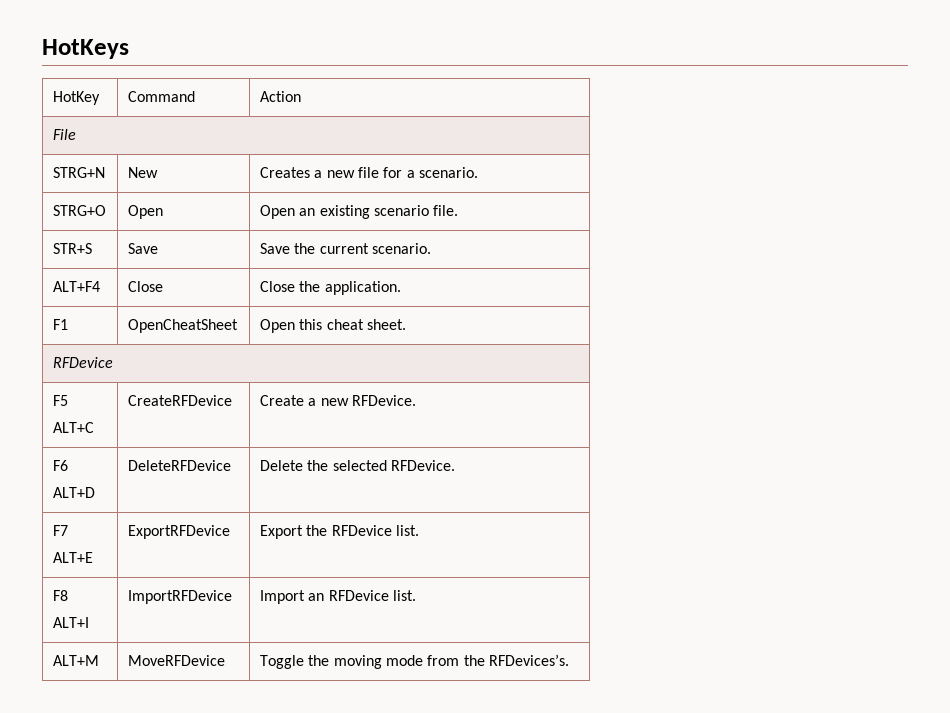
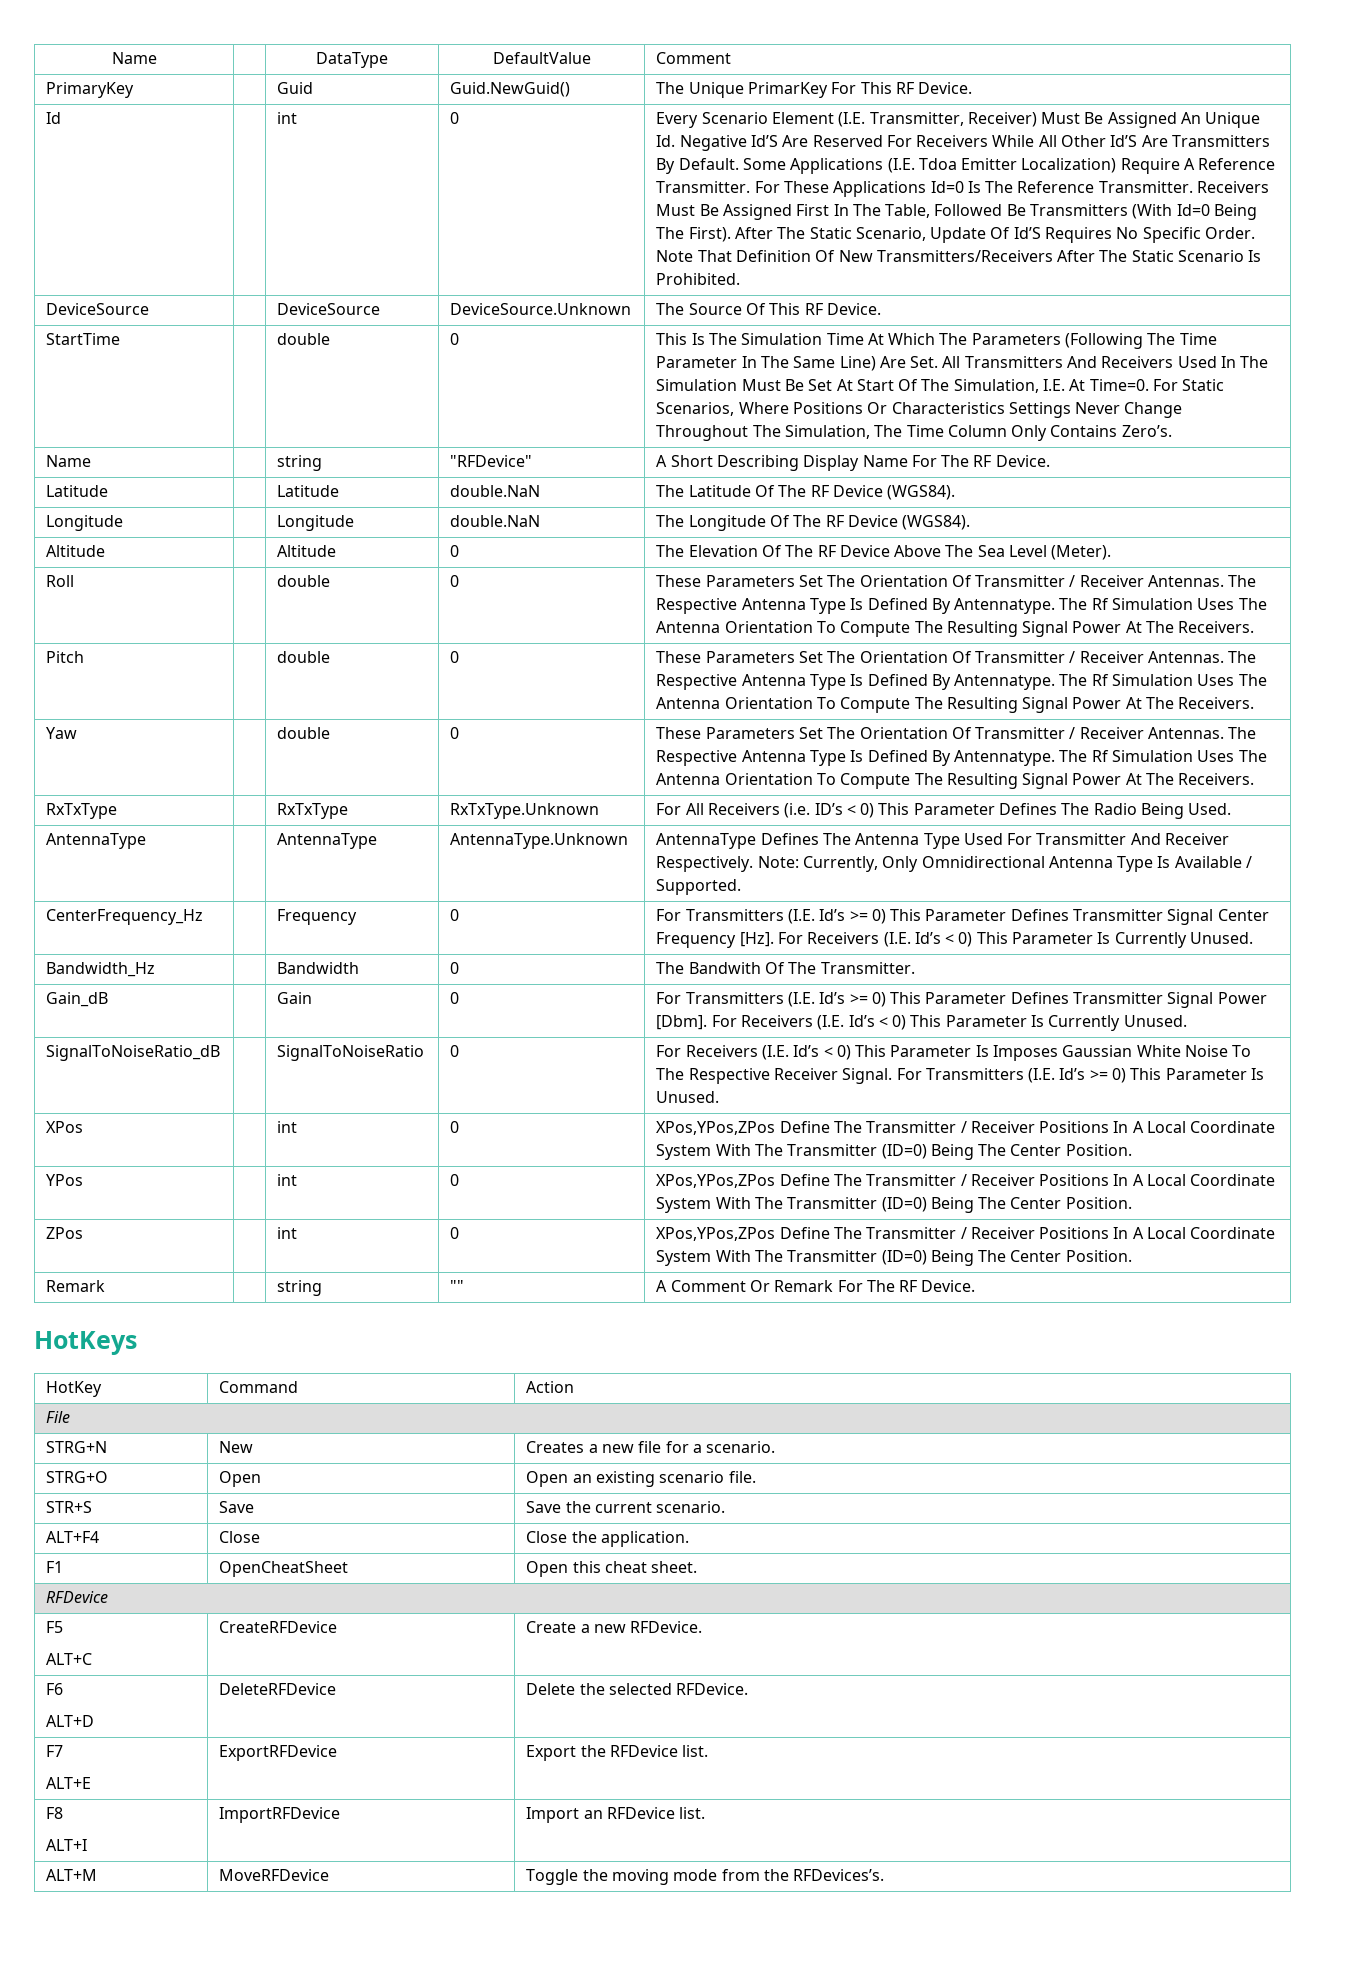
+ Name | | DataType | DefaultValue | Comment
+ PrimaryKey | | Guid | Guid.NewGuid() | The Unique PrimarKey For This RF Device.
+ Id | | int | 0 | Every Scenario Element (I.E. Transmitter, Receiver) Must Be Assigned An Unique Id. Negative Id’S Are Reserved For Receivers While All Other Id’S Are Transmitters By Default. Some Applications (I.E. Tdoa Emitter Localization) Require A Reference Transmitter. For These Applications Id=0 Is The Reference Transmitter. Receivers Must Be Assigned First In The Table, Followed Be Transmitters (With Id=0 Being The First). After The Static Scenario, Update Of Id’S Requires No Specific Order. Note That Definition Of New Transmitters/Receivers After The Static Scenario Is Prohibited.
+ DeviceSource | | DeviceSource | DeviceSource.Unknown | The Source Of This RF Device.
+ StartTime | | double | 0 | This Is The Simulation Time At Which The Parameters (Following The Time Parameter In The Same Line) Are Set. All Transmitters And Receivers Used In The Simulation Must Be Set At Start Of The Simulation, I.E. At Time=0. For Static Scenarios, Where Positions Or Characteristics Settings Never Change Throughout The Simulation, The Time Column Only Contains Zero’s.
+ Name | | string | "RFDevice" | A Short Describing Display Name For The RF Device.
+ Latitude | | Latitude | double.NaN | The Latitude Of The RF Device (WGS84).
+ Longitude | | Longitude | double.NaN | The Longitude Of The RF Device (WGS84).
+ Altitude | | Altitude | 0 | The Elevation Of The RF Device Above The Sea Level (Meter).
+ Roll | | double | 0 | These Parameters Set The Orientation Of Transmitter / Receiver Antennas. The Respective Antenna Type Is Defined By Antennatype. The Rf Simulation Uses The Antenna Orientation To Compute The Resulting Signal Power At The Receivers.
+ Pitch | | double | 0 | These Parameters Set The Orientation Of Transmitter / Receiver Antennas. The Respective Antenna Type Is Defined By Antennatype. The Rf Simulation Uses The Antenna Orientation To Compute The Resulting Signal Power At The Receivers.
+ Yaw | | double | 0 | These Parameters Set The Orientation Of Transmitter / Receiver Antennas. The Respective Antenna Type Is Defined By Antennatype. The Rf Simulation Uses The Antenna Orientation To Compute The Resulting Signal Power At The Receivers.
+ RxTxType | | RxTxType | RxTxType.Unknown | For All Receivers (i.e. ID’s < 0) This Parameter Defines The Radio Being Used.
+ AntennaType | | AntennaType | AntennaType.Unknown | AntennaType Defines The Antenna Type Used For Transmitter And Receiver Respectively. Note: Currently, Only Omnidirectional Antenna Type Is Available / Supported.
+ CenterFrequency_Hz | | Frequency | 0 | For Transmitters (I.E. Id’s >= 0) This Parameter Defines Transmitter Signal Center Frequency [Hz]. For Receivers (I.E. Id’s < 0) This Parameter Is Currently Unused.
+ Bandwidth_Hz | | Bandwidth | 0 | The Bandwith Of The Transmitter.
+ Gain_dB | | Gain | 0 | For Transmitters (I.E. Id’s >= 0) This Parameter Defines Transmitter Signal Power [Dbm]. For Receivers (I.E. Id’s < 0) This Parameter Is Currently Unused.
+ SignalToNoiseRatio_dB | | SignalToNoiseRatio | 0 | For Receivers (I.E. Id’s < 0) This Parameter Is Imposes Gaussian White Noise To The Respective Receiver Signal. For Transmitters (I.E. Id’s >= 0) This Parameter Is Unused.
+ XPos | | int | 0 | XPos,YPos,ZPos Define The Transmitter / Receiver Positions In A Local Coordinate System With The Transmitter (ID=0) Being The Center Position.
+ YPos | | int | 0 | XPos,YPos,ZPos Define The Transmitter / Receiver Positions In A Local Coordinate System With The Transmitter (ID=0) Being The Center Position.
+ ZPos | | int | 0 | XPos,YPos,ZPos Define The Transmitter / Receiver Positions In A Local Coordinate System With The Transmitter (ID=0) Being The Center Position.
+ Remark | | string | "" | A Comment Or Remark For The RF Device.

